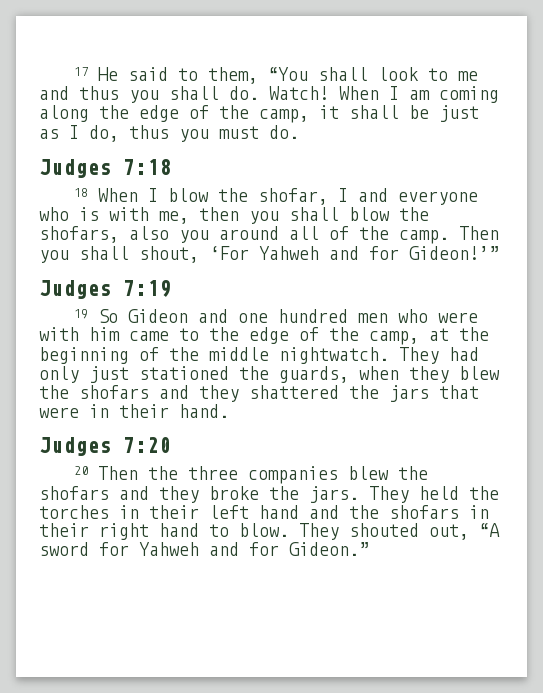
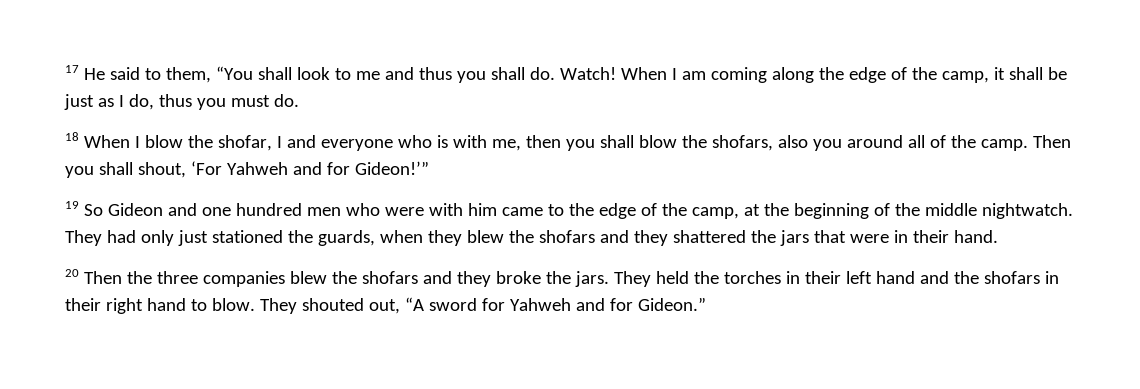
- Judges 7:18
- Judges 7:19
- Judges 7:20

